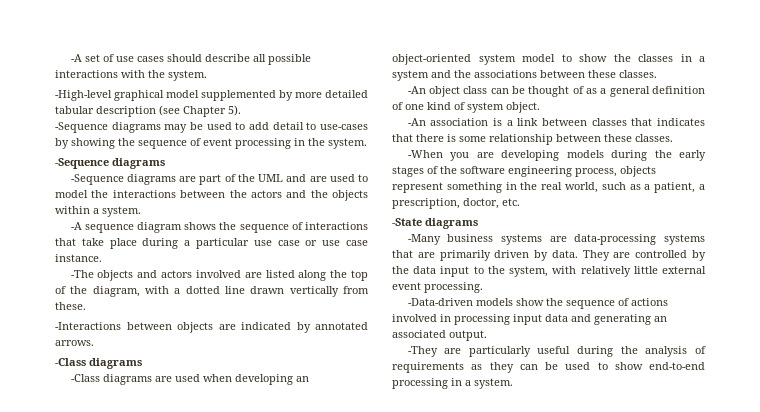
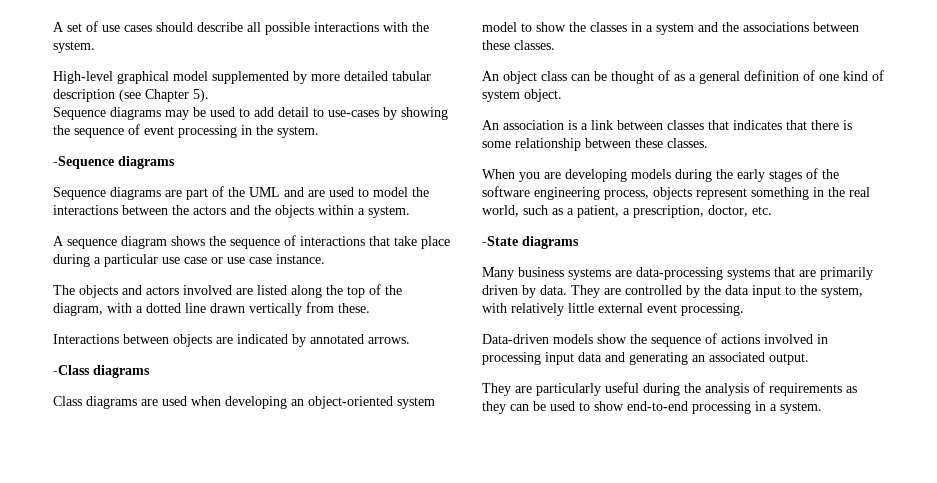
- -A set of use cases should describe all possible interactions with the system.
+ A set of use cases should describe all possible interactions with the system.
- -High-level graphical model supplemented by more detailed tabular description (see Chapter 5).
+ High-level graphical model supplemented by more detailed tabular description (see Chapter 5).
- -Sequence diagrams may be used to add detail to use-cases by showing the sequence of event processing in the system.
+ Sequence diagrams may be used to add detail to use-cases by showing the sequence of event processing in the system.
- -Sequence diagrams are part of the UML and are used to model the interactions between the actors and the objects within a system.
+ Sequence diagrams are part of the UML and are used to model the interactions between the actors and the objects within a system.
- -A sequence diagram shows the sequence of interactions that take place during a particular use case or use case instance.
+ A sequence diagram shows the sequence of interactions that take place during a particular use case or use case instance.
- -The objects and actors involved are listed along the top of the diagram, with a dotted line drawn vertically from these.
+ The objects and actors involved are listed along the top of the diagram, with a dotted line drawn vertically from these.
- -Interactions between objects are indicated by annotated arrows.
+ Interactions between objects are indicated by annotated arrows.
- -Class diagrams are used when developing an object-oriented system model to show the classes in a system and the associations between these classes.
+ Class diagrams are used when developing an object-oriented system model to show the classes in a system and the associations between these classes.
- -An object class can be thought of as a general definition of one kind of system object.
+ An object class can be thought of as a general definition of one kind of system object.
- -An association is a link between classes that indicates that there is some relationship between these classes.
+ An association is a link between classes that indicates that there is some relationship between these classes.
- -When you are developing models during the early stages of the software engineering process, objects represent something in the real world, such as a patient, a prescription, doctor, etc.
+ When you are developing models during the early stages of the software engineering process, objects represent something in the real world, such as a patient, a prescription, doctor, etc.
- -Many business systems are data-processing systems that are primarily driven by data.
+ Many business systems are data-processing systems that are primarily driven by data.
- -Data-driven models show the sequence of actions involved in processing input data and generating an associated output.
+ Data-driven models show the sequence of actions involved in processing input data and generating an associated output.
- -They are particularly useful during the analysis of requirements as they can be used to show end-to-end processing in a system.
+ They are particularly useful during the analysis of requirements as they can be used to show end-to-end processing in a system.

